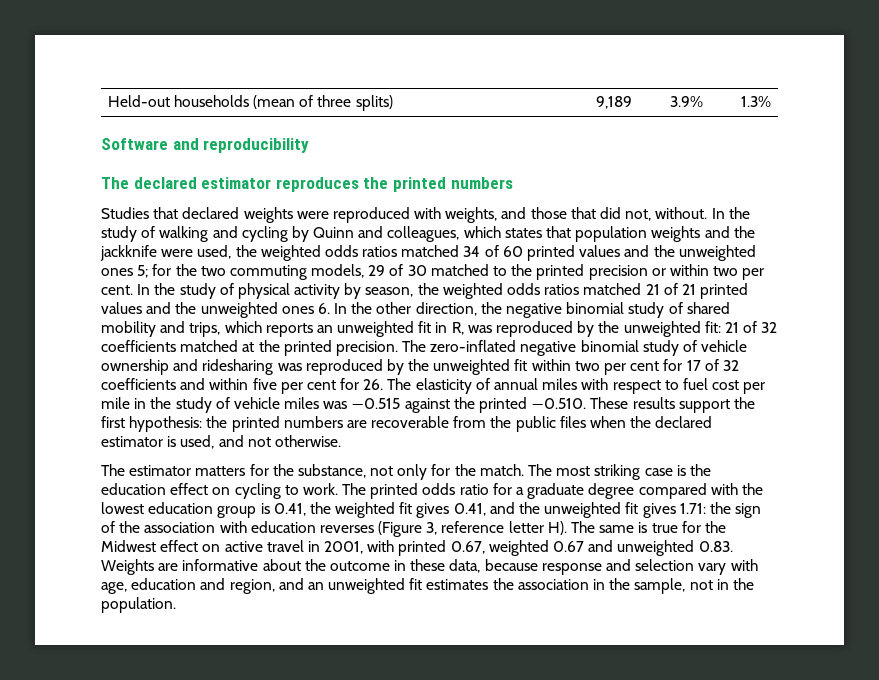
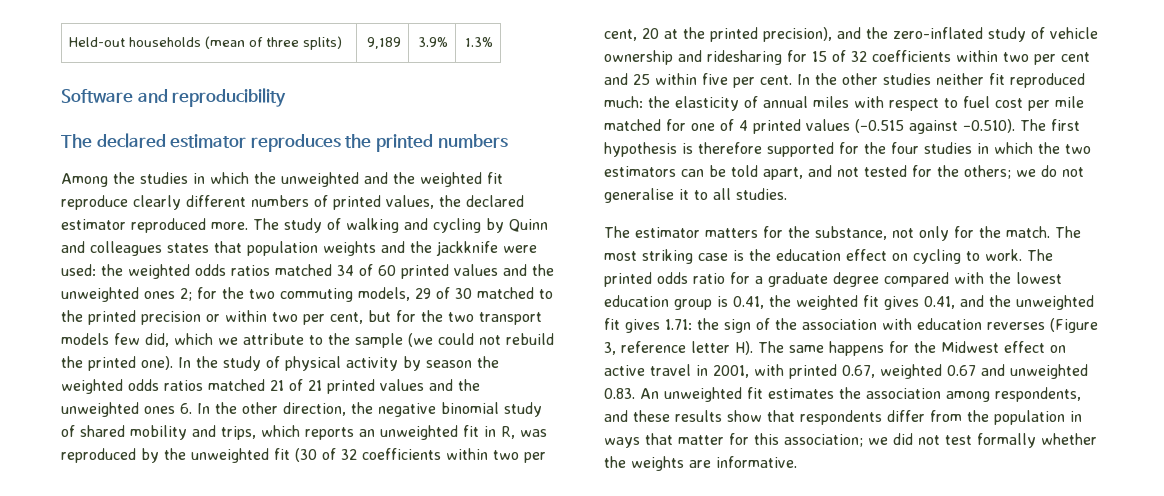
- Studies that declared weights were reproduced with weights, and those that did not, without. In the study of walking and cycling by Quinn and colleagues, which states that population weights and the jackknife were used, the weighted odds ratios matched 34 of 60 printed values and the unweighted ones 5; for the two commuting models, 29 of 30 matched to the printed precision or within two per cent.
+ Among the studies in which the unweighted and the weighted fit reproduce clearly different numbers of printed values, the declared estimator reproduced more. The study of walking and cycling by Quinn and colleagues states that population weights and the jackknife were used: the weighted odds ratios matched 34 of 60 printed values and the unweighted ones 2; for the two commuting models, 29 of 30 matched to the printed precision or within two per cent, but for the two transport models few did, which we attribute to the sample (we could not rebuild the printed one).
- In the study of physical activity by season, the weighted odds ratios matched 21 of 21 printed values and the unweighted ones 6. In the other direction, the negative binomial study of shared mobility and trips, which reports an unweighted fit in R, was reproduced by the unweighted fit: 21 of 32 coefficients matched at the printed precision. The zero-inflated negative binomial study of vehicle ownership and ridesharing was reproduced by the unweighted fit within two per cent for 17 of 32 coefficients and within five per cent for 26. The elasticity of annual miles with respect to fuel cost per mile in the study of vehicle miles was −0.515 against the printed −0.510. These results support the first hypothesis: the printed numbers are recoverable from the public files when the declared estimator is used, and not otherwise.
+ In the study of physical activity by season the weighted odds ratios matched 21 of 21 printed values and the unweighted ones 6. In the other direction, the negative binomial study of shared mobility and trips, which reports an unweighted fit in R, was reproduced by the unweighted fit (30 of 32 coefficients within two per cent, 20 at the printed precision), and the zero-inflated study of vehicle ownership and ridesharing for 15 of 32 coefficients within two per cent and 25 within five per cent. In the other studies neither fit reproduced much: the elasticity of annual miles with respect to fuel cost per mile matched for one of 4 printed values (−0.515 against −0.510). The first hypothesis is therefore supported for the four studies in which the two estimators can be told apart, and not tested for the others; we do not generalise it to all studies.
- the sign of the association with education reverses (Figure 3, reference letter H). The same is true for the Midwest effect on active travel in 2001, with printed 0.67, weighted 0.67 and unweighted 0.83. Weights are informative about the outcome in these data, because response and selection vary with age, education and region, and an unweighted fit estimates the association in the sample, not in the population.
+ the sign of the association with education reverses (Figure 3, reference letter H). The same happens for the Midwest effect on active travel in 2001, with printed 0.67, weighted 0.67 and unweighted 0.83. An unweighted fit estimates the association among respondents, and these results show that respondents differ from the population in ways that matter for this association; we did not test formally whether the weights are informative.

